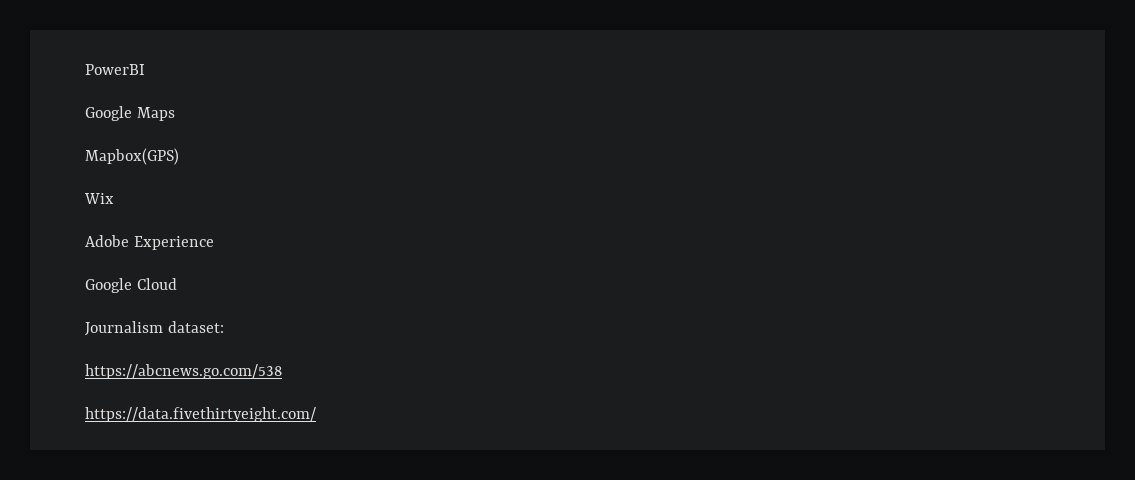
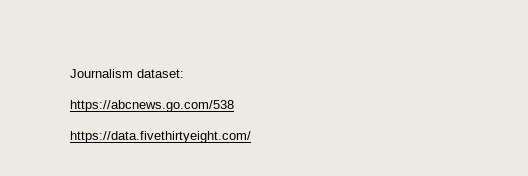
- PowerBI
- Google Maps
- Mapbox(GPS)
- Wix
- Adobe Experience
- Google Cloud

